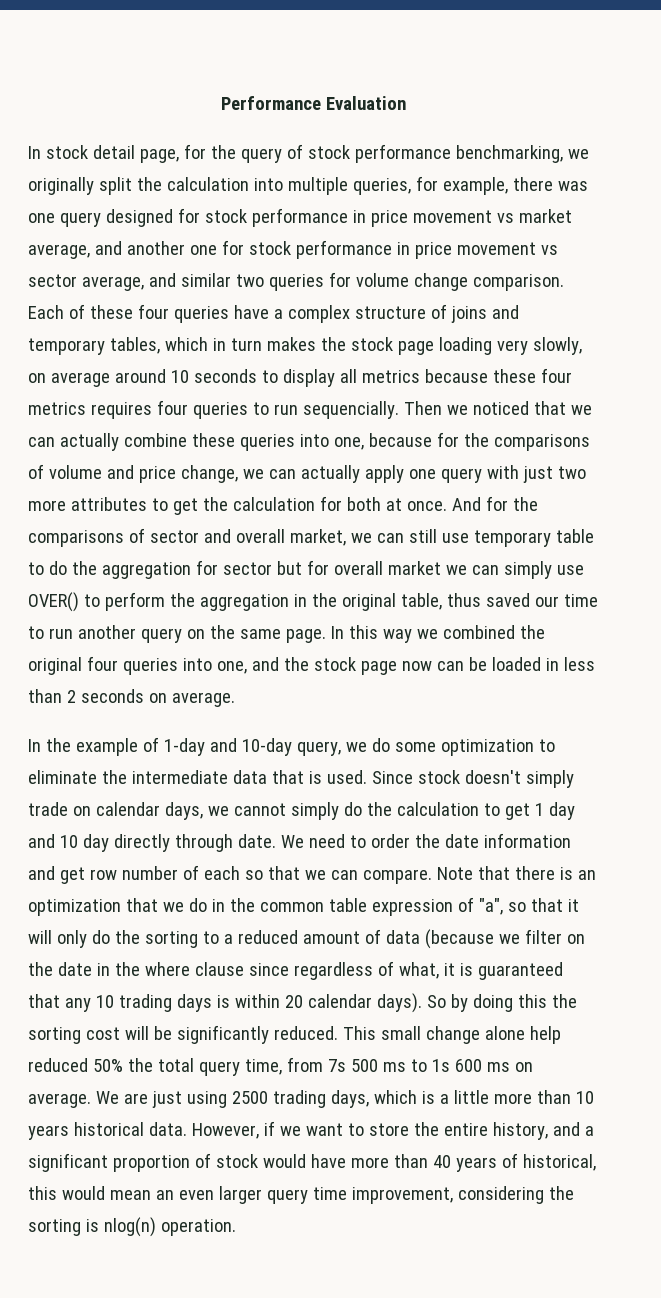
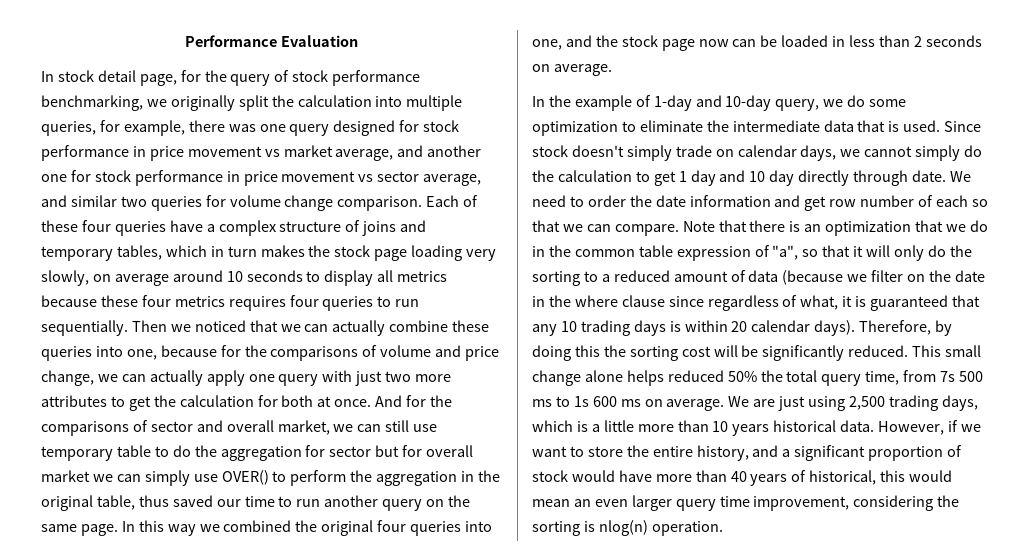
- Each of these four queries have a complex structure of joins and temporary tables, which in turn makes the stock page loading very slowly, on average around 10 seconds to display all metrics because these four metrics requires four queries to run sequencially.
+ Each of these four queries have a complex structure of joins and temporary tables, which in turn makes the stock page loading very slowly, on average around 10 seconds to display all metrics because these four metrics requires four queries to run sequentially.
- So by doing this the sorting cost will be significantly reduced.
+ Therefore, by doing this the sorting cost will be significantly reduced.
- This small change alone help reduced 50% the total query time, from 7s 500 ms to 1s 600 ms on average.
+ This small change alone helps reduced 50% the total query time, from 7s 500 ms to 1s 600 ms on average.
- We are just using 2500 trading days, which is a little more than 10 years historical data.
+ We are just using 2,500 trading days, which is a little more than 10 years historical data.

